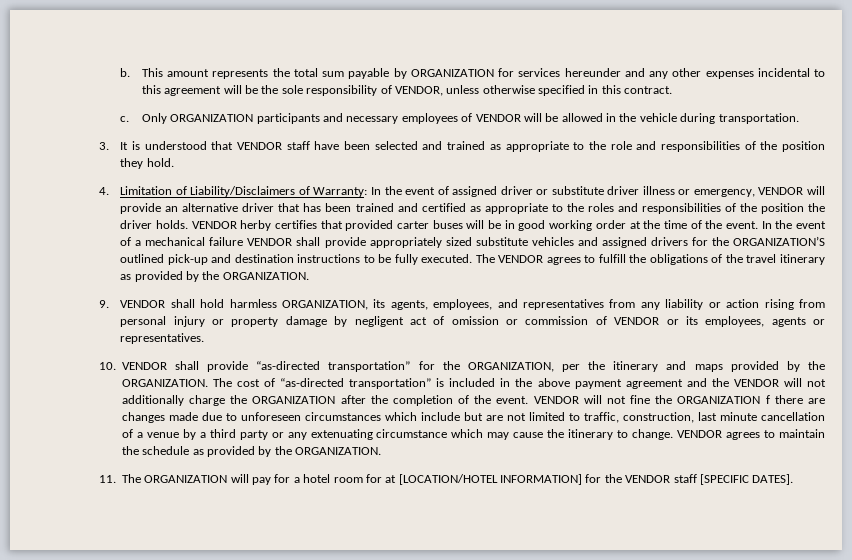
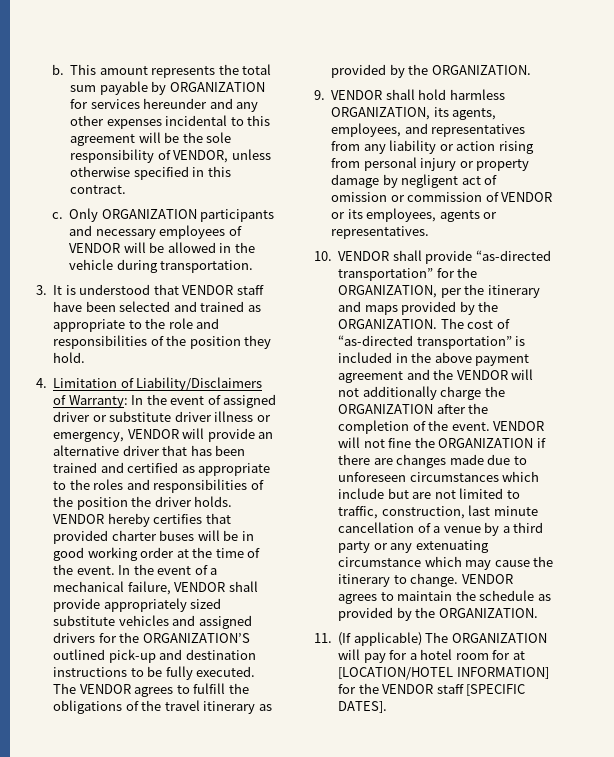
- VENDOR herby certifies that provided carter buses will be in good working order at the time of the event.
+ VENDOR hereby certifies that provided charter buses will be in good working order at the time of the event.
- In the event of a mechanical failure VENDOR shall provide appropriately sized substitute vehicles and assigned drivers for the ORGANIZATION’S outlined pick-up and destination instructions to be fully executed.
+ In the event of a mechanical failure, VENDOR shall provide appropriately sized substitute vehicles and assigned drivers for the ORGANIZATION’S outlined pick-up and destination instructions to be fully executed.
- VENDOR will not fine the ORGANIZATION f there are changes made due to unforeseen circumstances which include but are not limited to traffic, construction, last minute cancellation of a venue by a third party or any extenuating circumstance which may cause the itinerary to change.
+ VENDOR will not fine the ORGANIZATION if there are changes made due to unforeseen circumstances which include but are not limited to traffic, construction, last minute cancellation of a venue by a third party or any extenuating circumstance which may cause the itinerary to change.
- 11. The ORGANIZATION will pay for a hotel room for at [LOCATION/HOTEL INFORMATION] for the VENDOR staff [SPECIFIC DATES].
+ 11. (If applicable) The ORGANIZATION will pay for a hotel room for at [LOCATION/HOTEL INFORMATION] for the VENDOR staff [SPECIFIC DATES].

